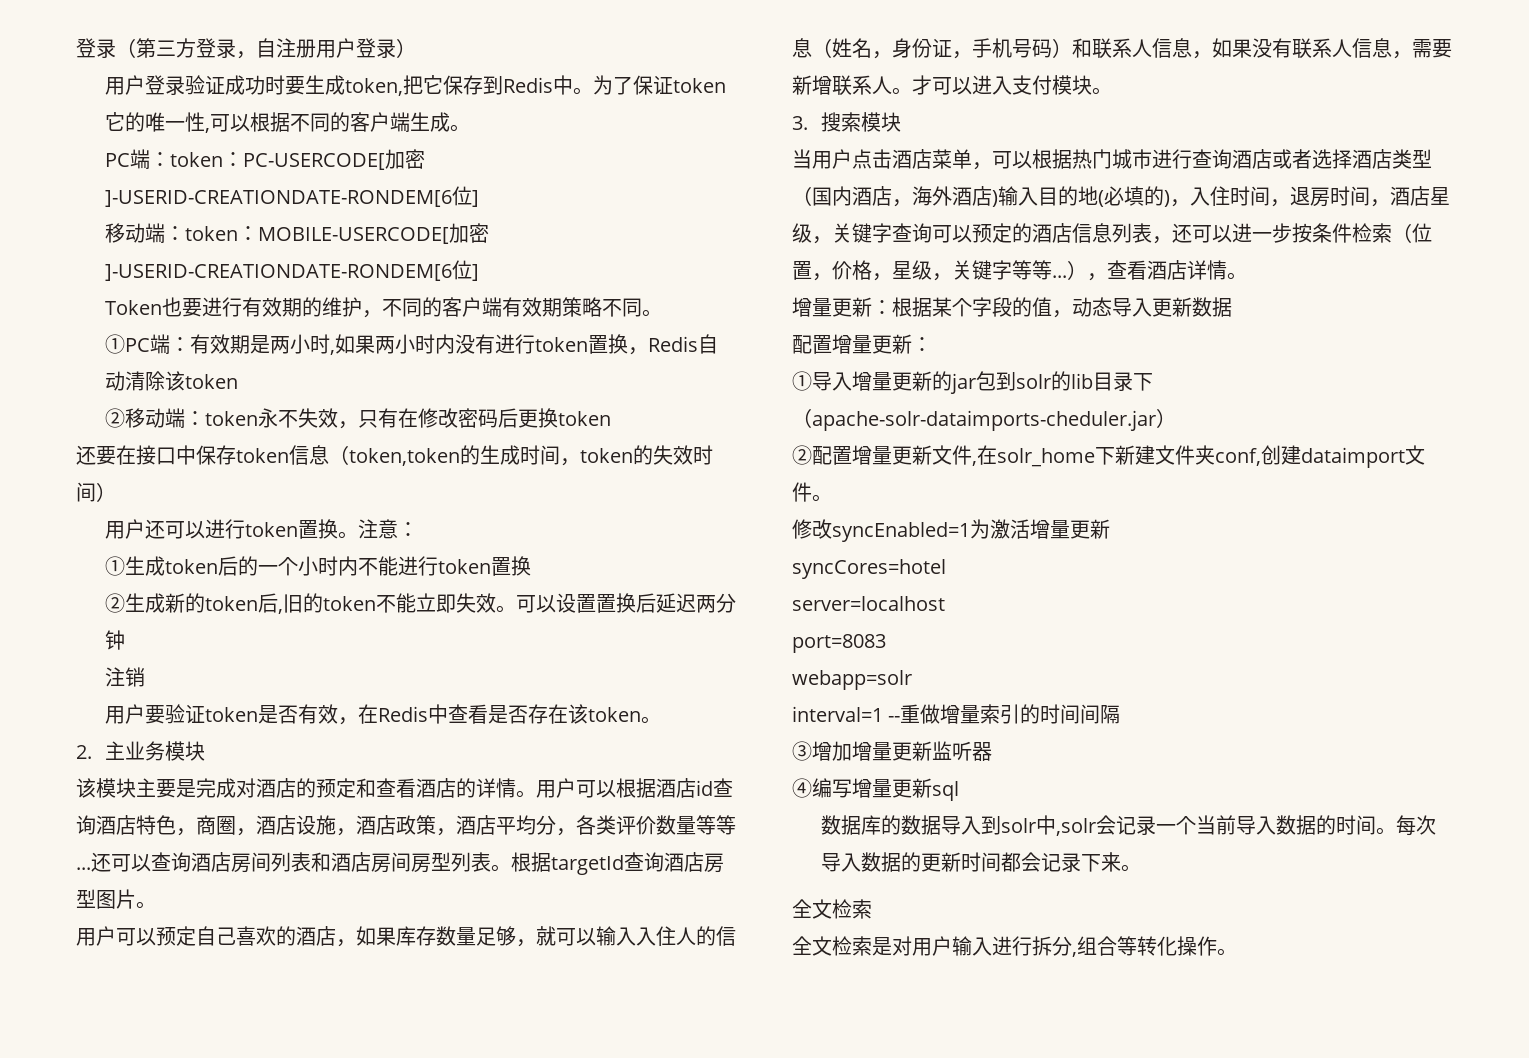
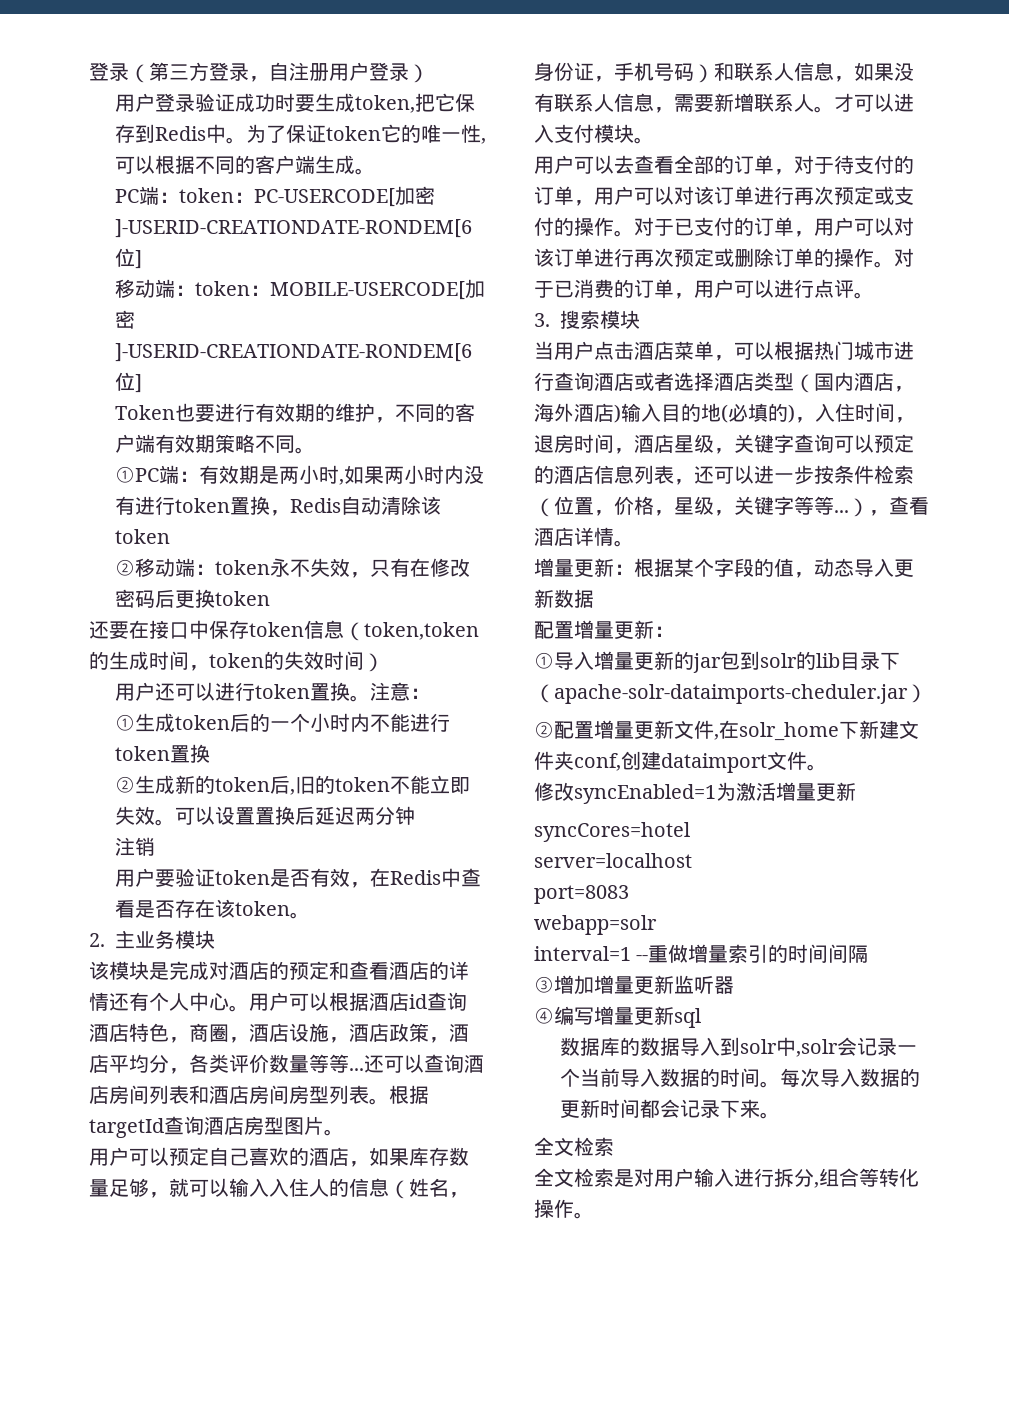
- 该模块主要是完成对酒店的预定和查看酒店的详情。
+ 该模块是完成对酒店的预定和查看酒店的详情还有个人中心。
+ 用户可以去查看全部的订单，对于待支付的订单，用户可以对该订单进行再次预定或支付的操作。对于已支付的订单，用户可以对该订单进行再次预定或删除订单的操作。对于已消费的订单，用户可以进行点评。

